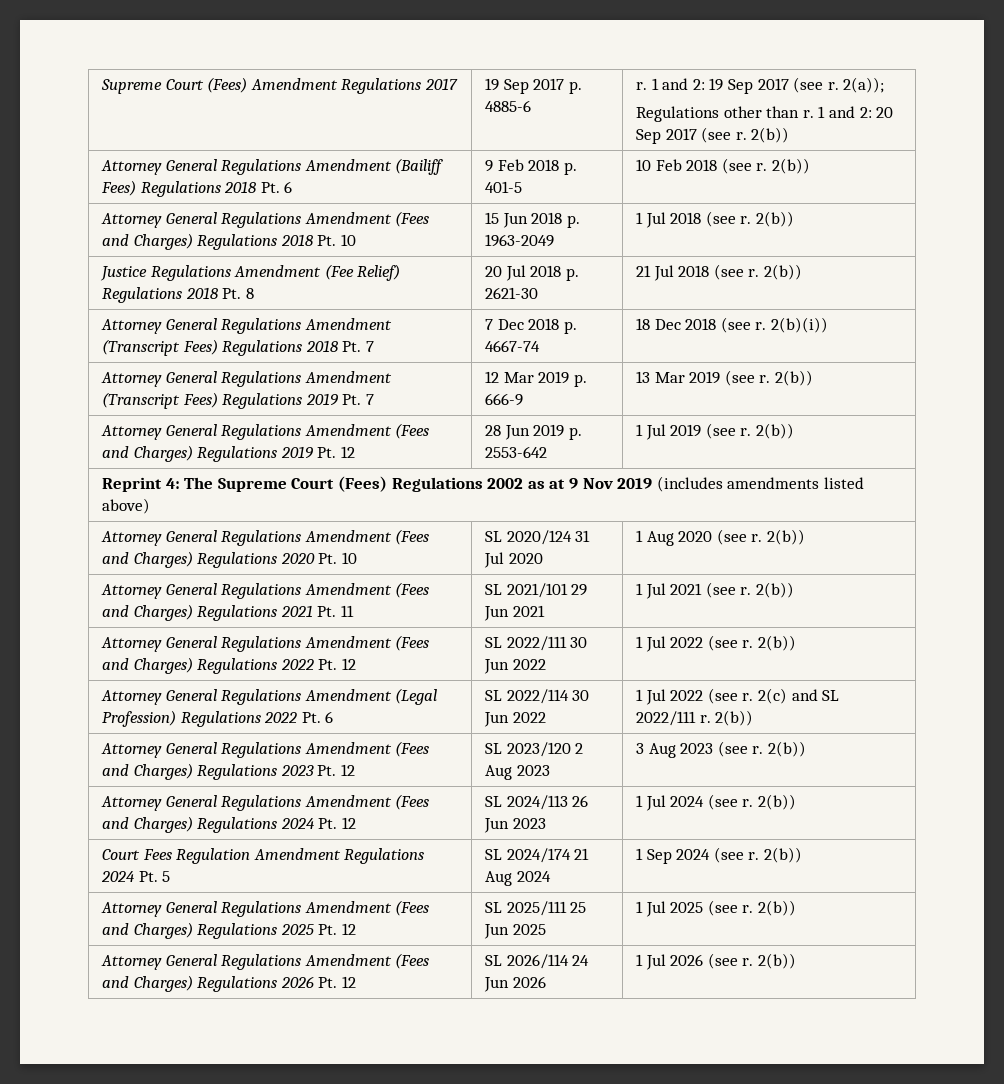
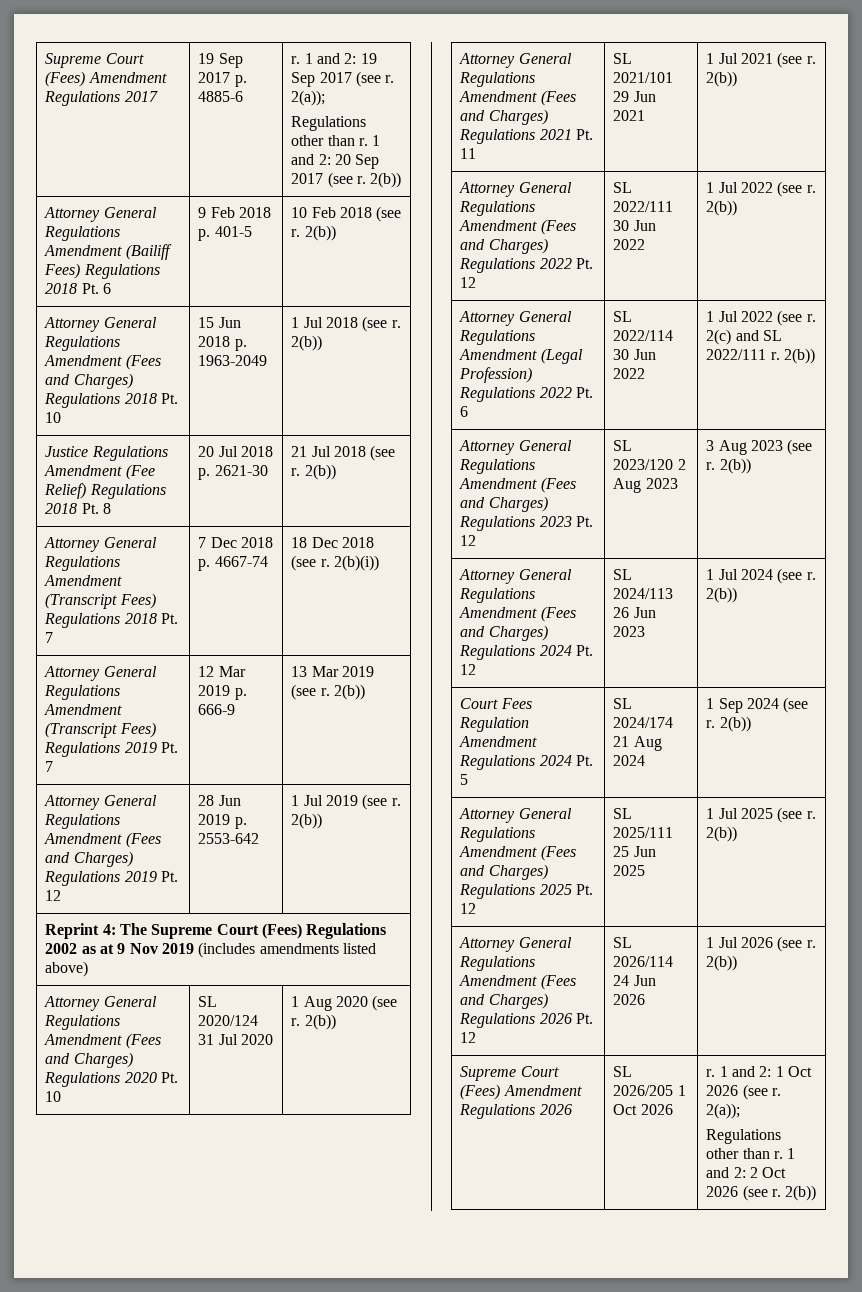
+ Supreme Court (Fees) Amendment Regulations 2026 | SL 2026/205 1 Oct 2026 | r. 1 and 2: 1 Oct 2026 (see r. 2(a));
+ Regulations other than r. 1 and 2: 2 Oct 2026 (see r. 2(b))

